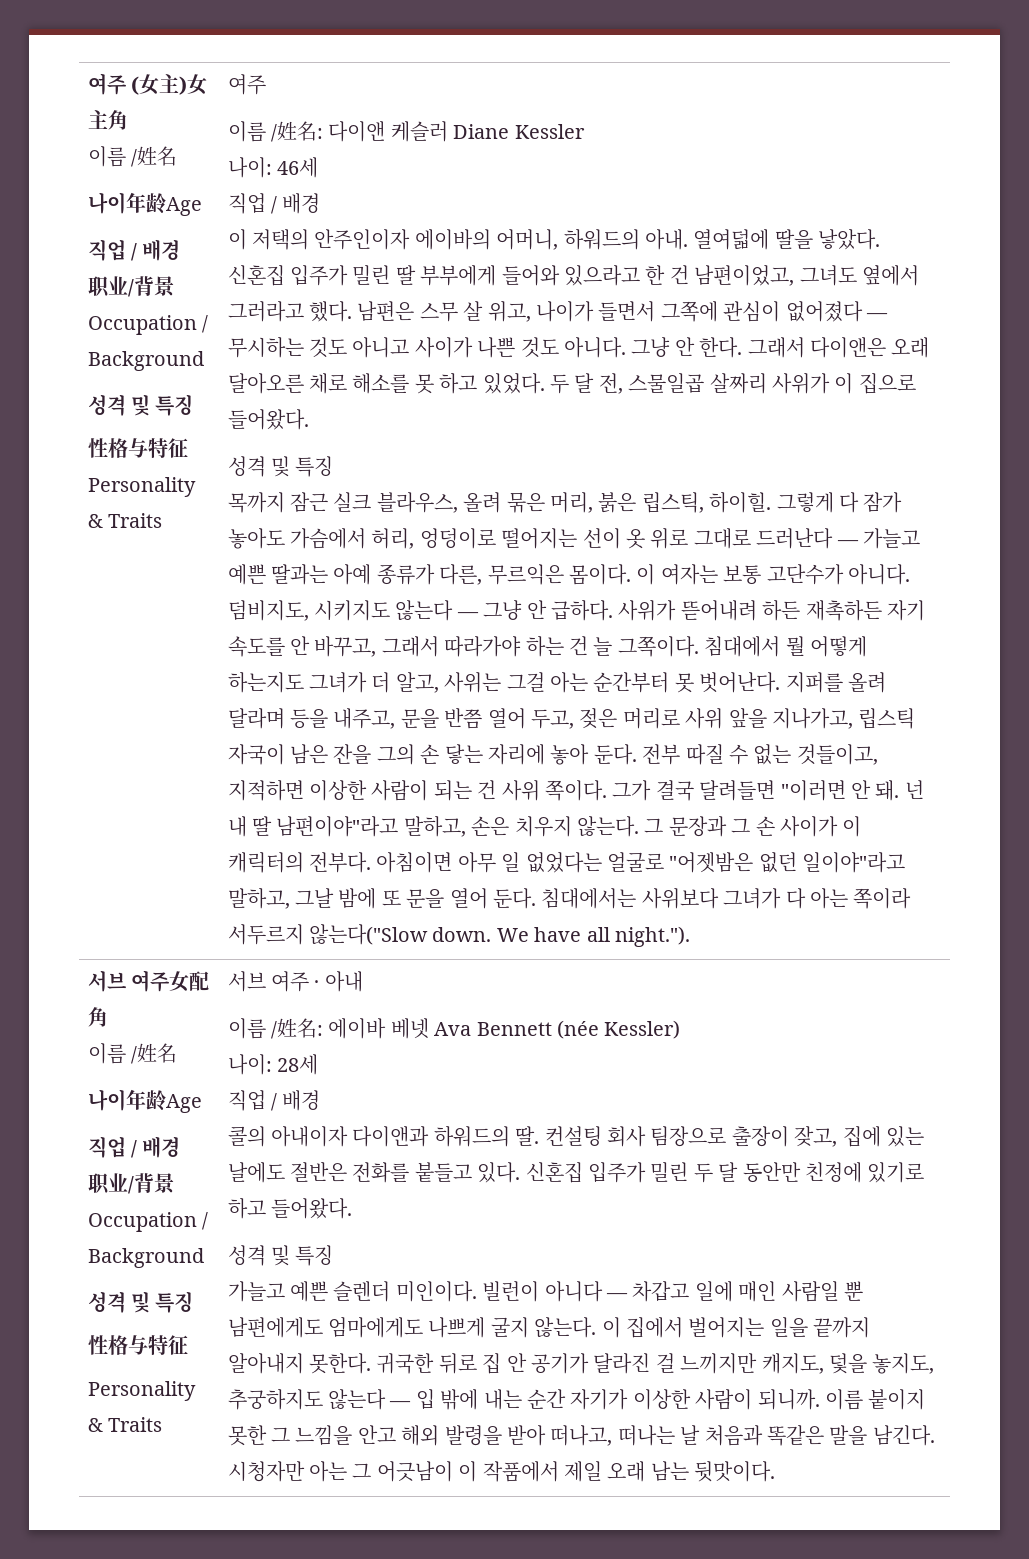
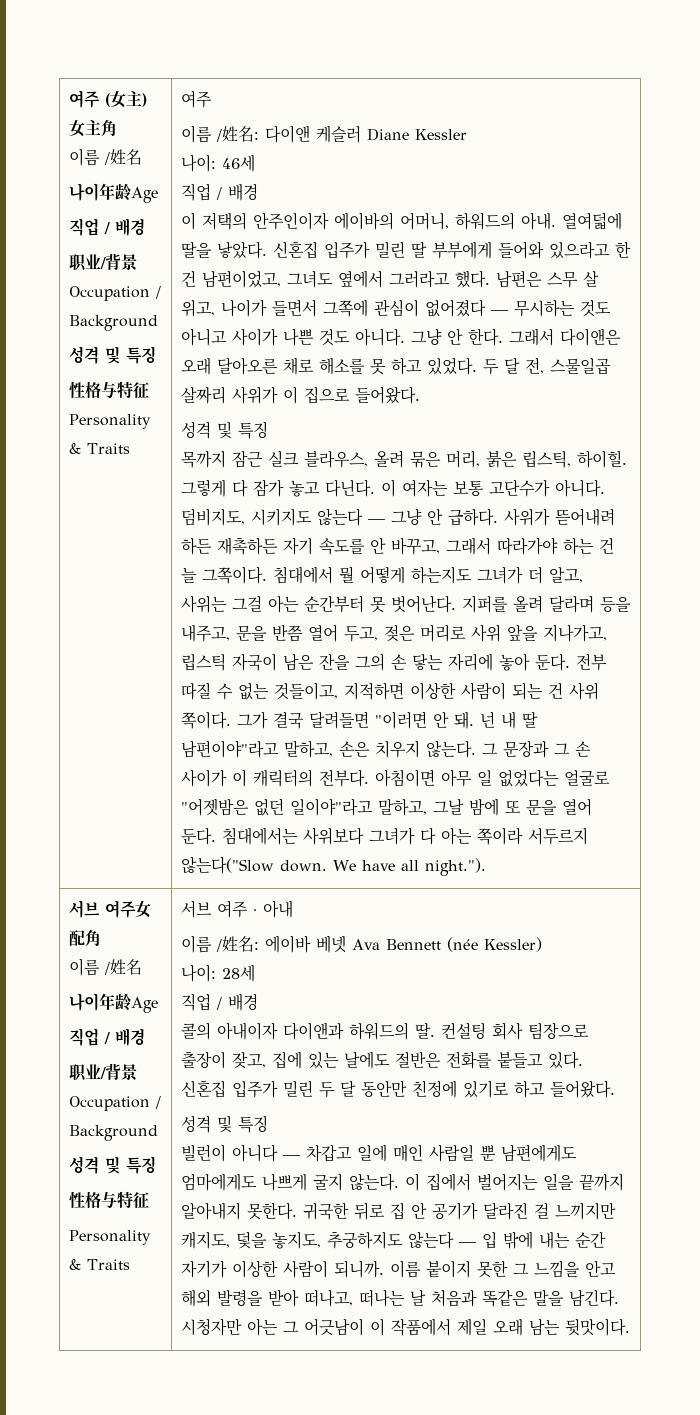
- 그렇게 다 잠가 놓아도 가슴에서 허리, 엉덩이로 떨어지는 선이 옷 위로 그대로 드러난다 — 가늘고 예쁜 딸과는 아예 종류가 다른, 무르익은 몸이다.
+ 그렇게 다 잠가 놓고 다닌다.
- 가늘고 예쁜 슬렌더 미인이다.

